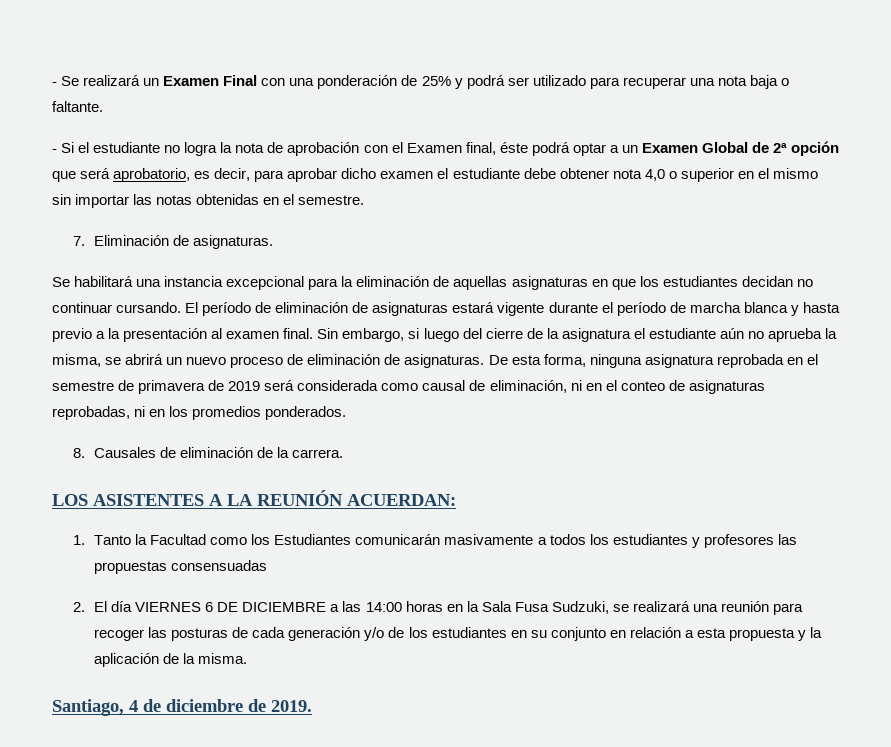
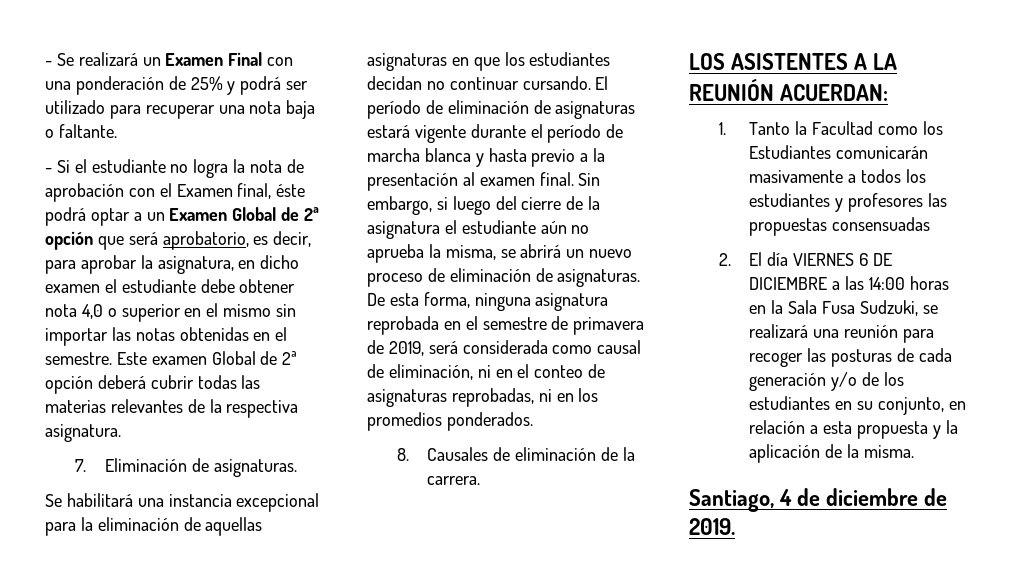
- - Si el estudiante no logra la nota de aprobación con el Examen final, éste podrá optar a un Examen Global de 2ª opción que será aprobatorio, es decir, para aprobar dicho examen el estudiante debe obtener nota 4,0 o superior en el mismo sin importar las notas obtenidas en el semestre.
+ - Si el estudiante no logra la nota de aprobación con el Examen final, éste podrá optar a un Examen Global de 2ª opción que será aprobatorio, es decir, para aprobar la asignatura, en dicho examen el estudiante debe obtener nota 4,0 o superior en el mismo sin importar las notas obtenidas en el semestre. Este examen Global de 2ª opción deberá cubrir todas las materias relevantes de la respectiva asignatura.
- De esta forma, ninguna asignatura reprobada en el semestre de primavera de 2019 será considerada como causal de eliminación, ni en el conteo de asignaturas reprobadas, ni en los promedios ponderados.
+ De esta forma, ninguna asignatura reprobada en el semestre de primavera de 2019, será considerada como causal de eliminación, ni en el conteo de asignaturas reprobadas, ni en los promedios ponderados.
- 2. El día VIERNES 6 DE DICIEMBRE a las 14:00 horas en la Sala Fusa Sudzuki, se realizará una reunión para recoger las posturas de cada generación y/o de los estudiantes en su conjunto en relación a esta propuesta y la aplicación de la misma.
+ 2. El día VIERNES 6 DE DICIEMBRE a las 14:00 horas en la Sala Fusa Sudzuki, se realizará una reunión para recoger las posturas de cada generación y/o de los estudiantes en su conjunto, en relación a esta propuesta y la aplicación de la misma.

